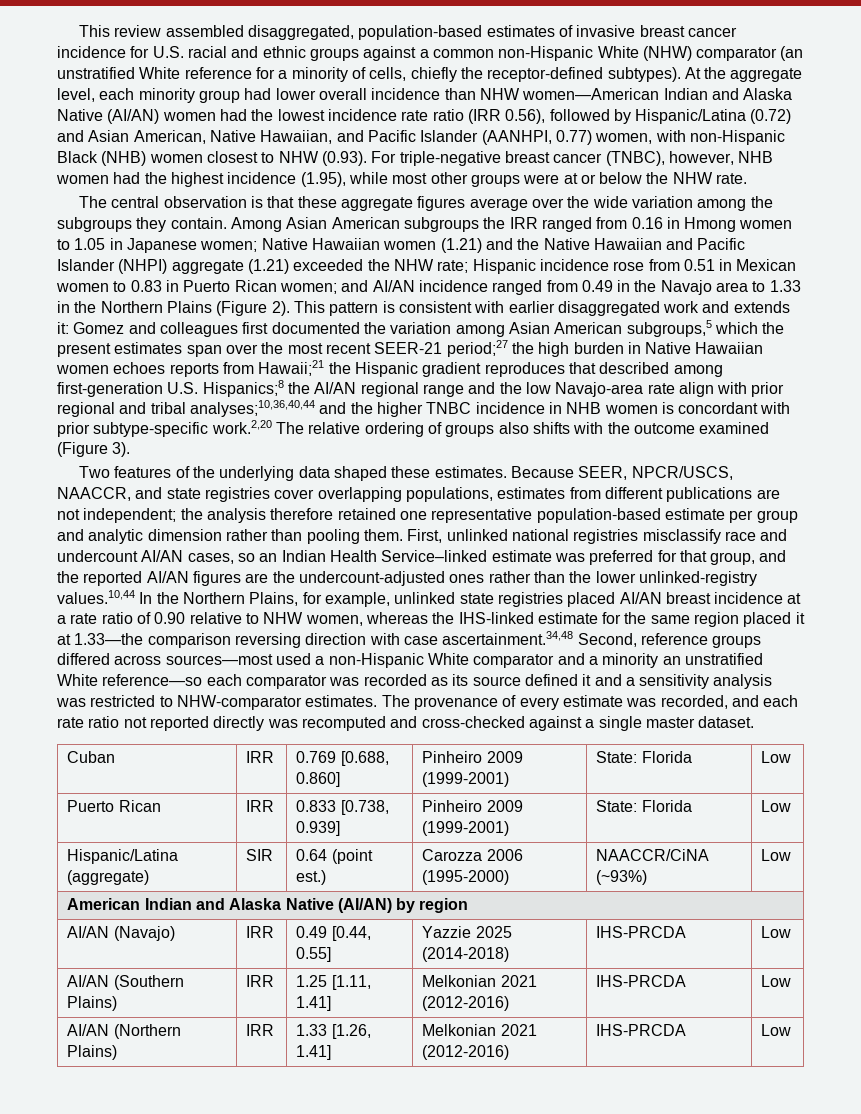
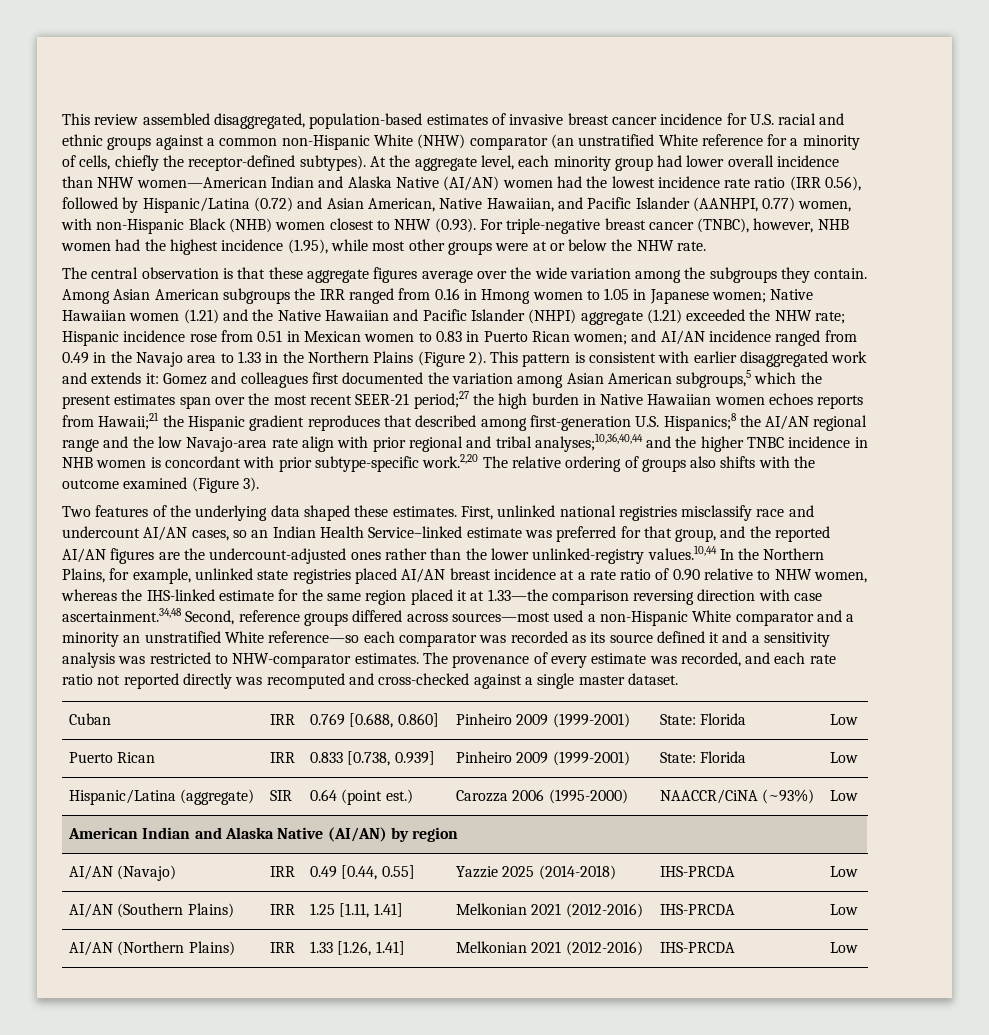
- Because SEER, NPCR/USCS, NAACCR, and state registries cover overlapping populations, estimates from different publications are not independent; the analysis therefore retained one representative population-based estimate per group and analytic dimension rather than pooling them.

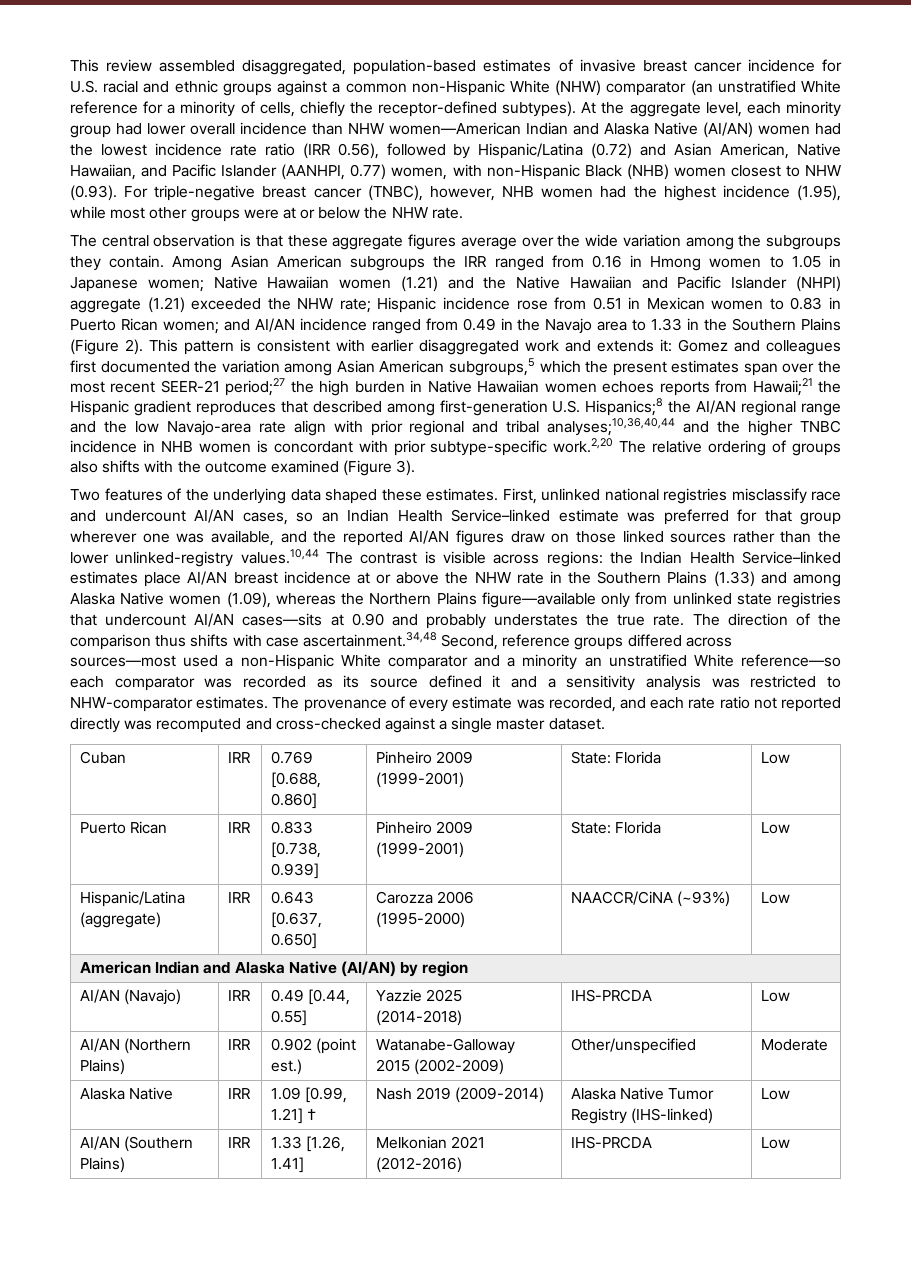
- and AI/AN incidence ranged from 0.49 in the Navajo area to 1.33 in the Northern Plains (Figure 2).
+ and AI/AN incidence ranged from 0.49 in the Navajo area to 1.33 in the Southern Plains (Figure 2).
- First, unlinked national registries misclassify race and undercount AI/AN cases, so an Indian Health Service–linked estimate was preferred for that group, and the reported AI/AN figures are the undercount-adjusted ones rather than the lower unlinked-registry values.10,44 In the Northern Plains, for example, unlinked state registries placed AI/AN breast incidence at a rate ratio of 0.90 relative to NHW women, whereas the IHS-linked estimate for the same region placed it at 1.33—the comparison reversing direction with case ascertainment.34,48 Second, reference groups differed across sources—most used a non-Hispanic White comparator and a minority an unstratified White reference—so each comparator was recorded as its source defined it and a sensitivity analysis was restricted to NHW-comparator estimates.
+ First, unlinked national registries misclassify race and undercount AI/AN cases, so an Indian Health Service–linked estimate was preferred for that group wherever one was available, and the reported AI/AN figures draw on those linked sources rather than the lower unlinked-registry values.10,44 The contrast is visible across regions: the Indian Health Service–linked estimates place AI/AN breast incidence at or above the NHW rate in the Southern Plains (1.33) and among Alaska Native women (1.09), whereas the Northern Plains figure—available only from unlinked state registries that undercount AI/AN cases—sits at 0.90 and probably understates the true rate. The direction of the comparison thus shifts with case ascertainment.34,48 Second, reference groups differed across sources—most used a non-Hispanic White comparator and a minority an unstratified White reference—so each comparator was recorded as its source defined it and a sensitivity analysis was restricted to NHW-comparator estimates.
- Hispanic/Latina (aggregate) | SIR | 0.64 (point est.) | Carozza 2006 (1995-2000) | NAACCR/CiNA (~93%) | Low
+ Hispanic/Latina (aggregate) | IRR | 0.643 [0.637, 0.650] | Carozza 2006 (1995-2000) | NAACCR/CiNA (~93%) | Low
- AI/AN (Southern Plains) | IRR | 1.25 [1.11, 1.41] | Melkonian 2021 (2012-2016) | IHS-PRCDA | Low
- AI/AN (Northern Plains) | IRR | 1.33 [1.26, 1.41] | Melkonian 2021 (2012-2016) | IHS-PRCDA | Low
+ AI/AN (Northern Plains) | IRR | 0.902 (point est.) | Watanabe-Galloway 2015 (2002-2009) | Other/unspecified | Moderate
+ Alaska Native | IRR | 1.09 [0.99, 1.21] † | Nash 2019 (2009-2014) | Alaska Native Tumor Registry (IHS-linked) | Low
+ AI/AN (Southern Plains) | IRR | 1.33 [1.26, 1.41] | Melkonian 2021 (2012-2016) | IHS-PRCDA | Low

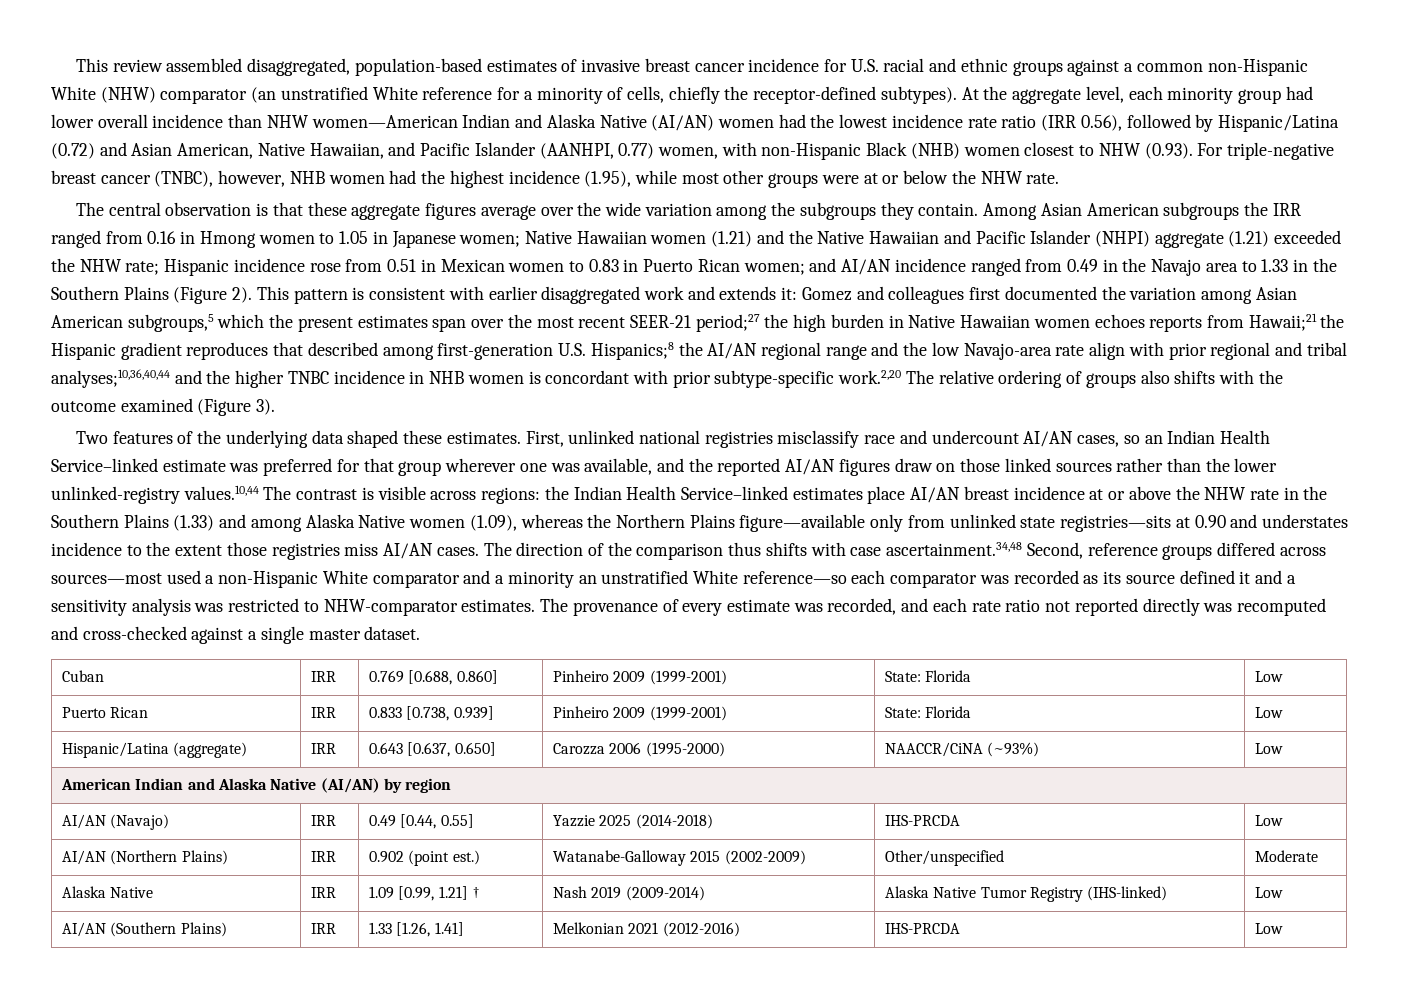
- the Indian Health Service–linked estimates place AI/AN breast incidence at or above the NHW rate in the Southern Plains (1.33) and among Alaska Native women (1.09), whereas the Northern Plains figure—available only from unlinked state registries that undercount AI/AN cases—sits at 0.90 and probably understates the true rate.
+ the Indian Health Service–linked estimates place AI/AN breast incidence at or above the NHW rate in the Southern Plains (1.33) and among Alaska Native women (1.09), whereas the Northern Plains figure—available only from unlinked state registries—sits at 0.90 and understates incidence to the extent those registries miss AI/AN cases.

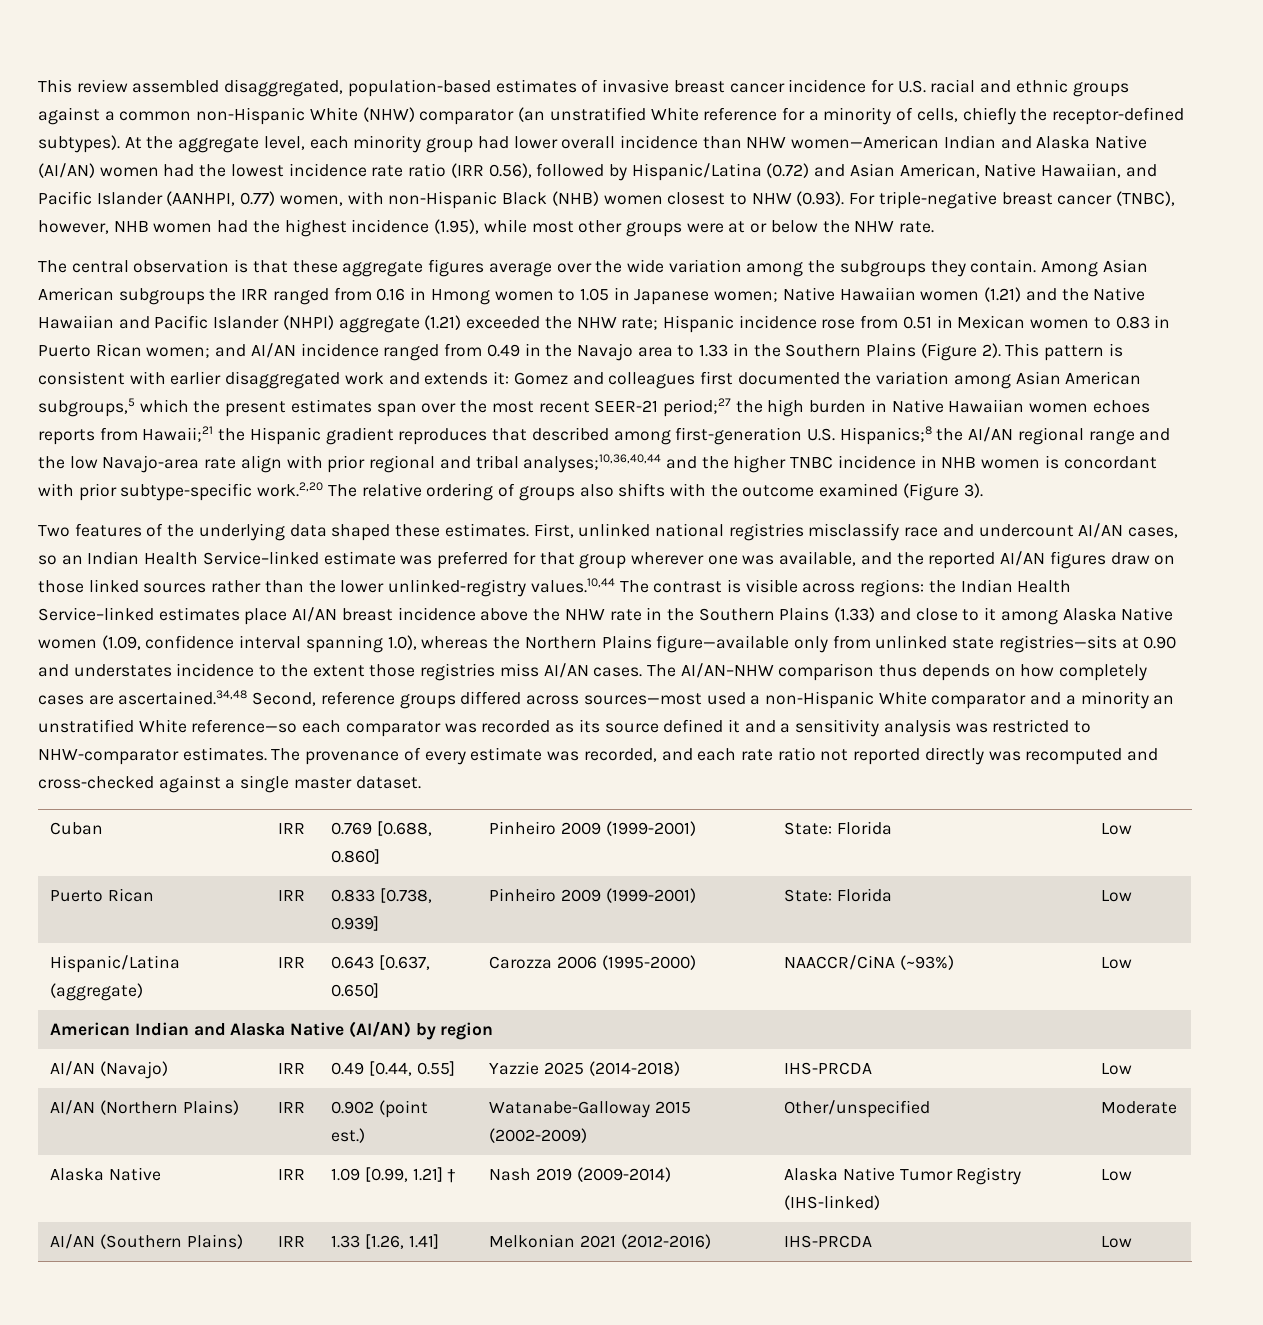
- the Indian Health Service–linked estimates place AI/AN breast incidence at or above the NHW rate in the Southern Plains (1.33) and among Alaska Native women (1.09), whereas the Northern Plains figure—available only from unlinked state registries—sits at 0.90 and understates incidence to the extent those registries miss AI/AN cases.
+ the Indian Health Service–linked estimates place AI/AN breast incidence above the NHW rate in the Southern Plains (1.33) and close to it among Alaska Native women (1.09, confidence interval spanning 1.0), whereas the Northern Plains figure—available only from unlinked state registries—sits at 0.90 and understates incidence to the extent those registries miss AI/AN cases.
- The direction of the comparison thus shifts with case ascertainment.34,48 Second, reference groups differed across sources—most used a non-Hispanic White comparator and a minority an unstratified White reference—so each comparator was recorded as its source defined it and a sensitivity analysis was restricted to NHW-comparator estimates.
+ The AI/AN–NHW comparison thus depends on how completely cases are ascertained.34,48 Second, reference groups differed across sources—most used a non-Hispanic White comparator and a minority an unstratified White reference—so each comparator was recorded as its source defined it and a sensitivity analysis was restricted to NHW-comparator estimates.

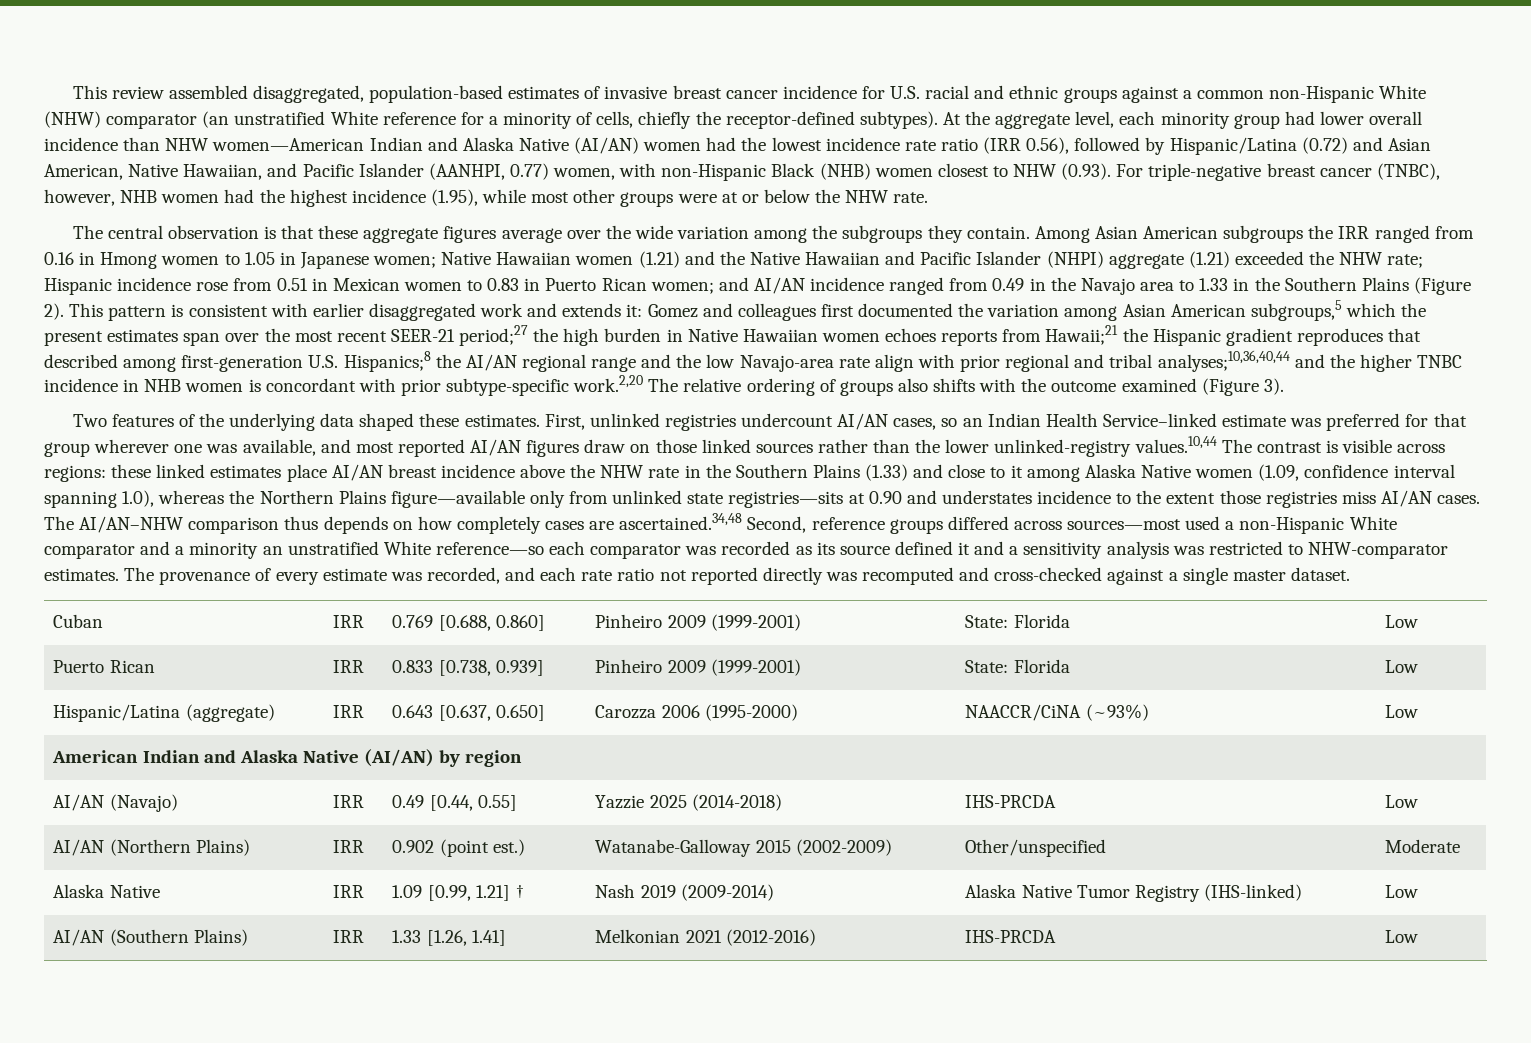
- First, unlinked national registries misclassify race and undercount AI/AN cases, so an Indian Health Service–linked estimate was preferred for that group wherever one was available, and the reported AI/AN figures draw on those linked sources rather than the lower unlinked-registry values.10,44 The contrast is visible across regions:
+ First, unlinked registries undercount AI/AN cases, so an Indian Health Service–linked estimate was preferred for that group wherever one was available, and most reported AI/AN figures draw on those linked sources rather than the lower unlinked-registry values.10,44 The contrast is visible across regions:
- the Indian Health Service–linked estimates place AI/AN breast incidence above the NHW rate in the Southern Plains (1.33) and close to it among Alaska Native women (1.09, confidence interval spanning 1.0), whereas the Northern Plains figure—available only from unlinked state registries—sits at 0.90 and understates incidence to the extent those registries miss AI/AN cases.
+ these linked estimates place AI/AN breast incidence above the NHW rate in the Southern Plains (1.33) and close to it among Alaska Native women (1.09, confidence interval spanning 1.0), whereas the Northern Plains figure—available only from unlinked state registries—sits at 0.90 and understates incidence to the extent those registries miss AI/AN cases.

